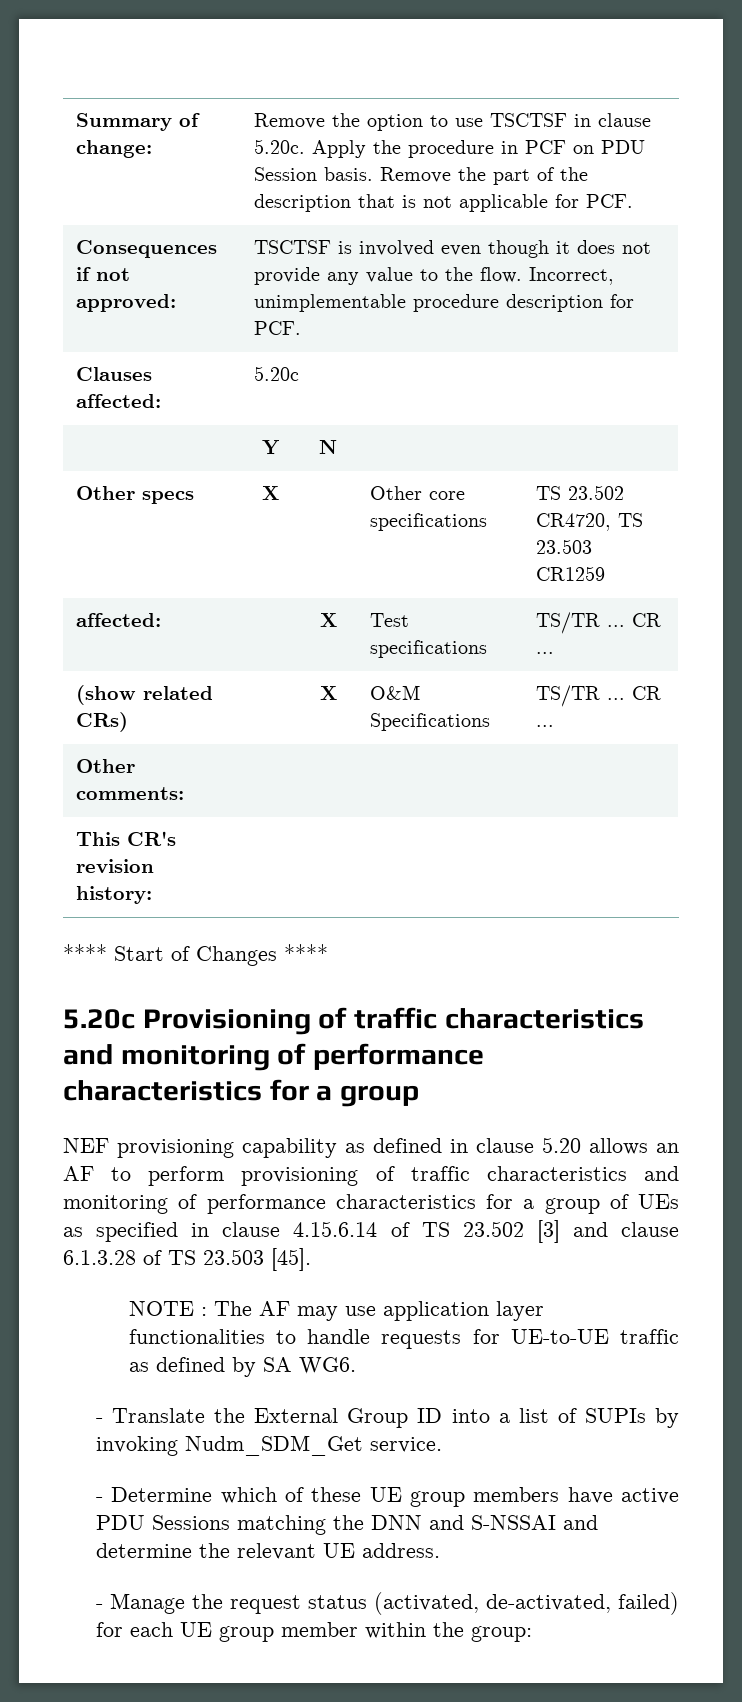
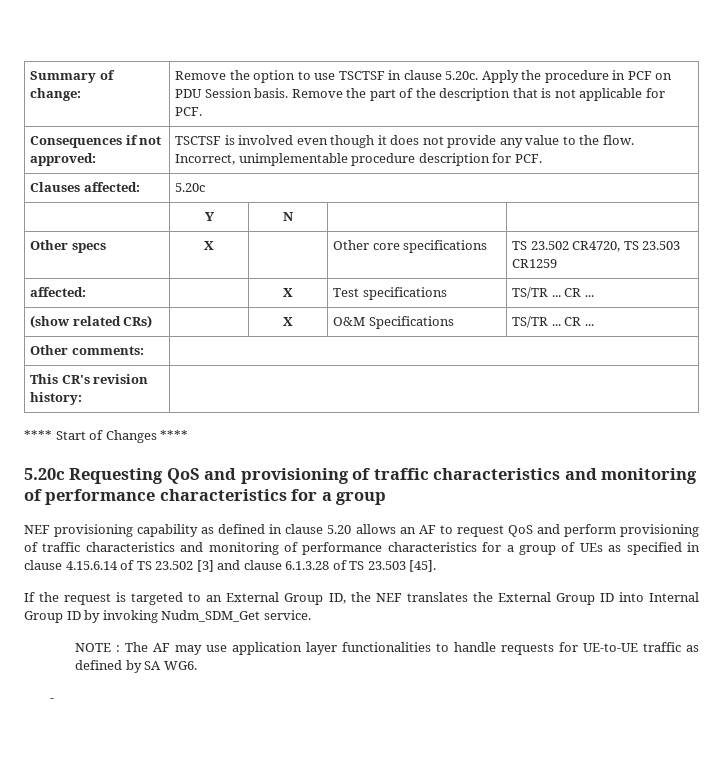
- 5.20c Provisioning of traffic characteristics and monitoring of performance characteristics for a group
+ 5.20c Requesting QoS and provisioning of traffic characteristics and monitoring of performance characteristics for a group
- NEF provisioning capability as defined in clause 5.20 allows an AF to perform provisioning of traffic characteristics and monitoring of performance characteristics for a group of UEs as specified in clause 4.15.6.14 of TS 23.502 [3] and clause 6.1.3.28 of TS 23.503 [45].
+ NEF provisioning capability as defined in clause 5.20 allows an AF to request QoS and perform provisioning of traffic characteristics and monitoring of performance characteristics for a group of UEs as specified in clause 4.15.6.14 of TS 23.502 [3] and clause 6.1.3.28 of TS 23.503 [45].
+ If the request is targeted to an External Group ID, the NEF translates the External Group ID into Internal Group ID by invoking Nudm_SDM_Get service.
- - Translate the External Group ID into a list of SUPIs by invoking Nudm_SDM_Get service.
- - Determine which of these UE group members have active PDU Sessions matching the DNN and S-NSSAI and determine the relevant UE address.
- - Manage the request status (activated, de-activated, failed) for each UE group member within the group:
+ -

